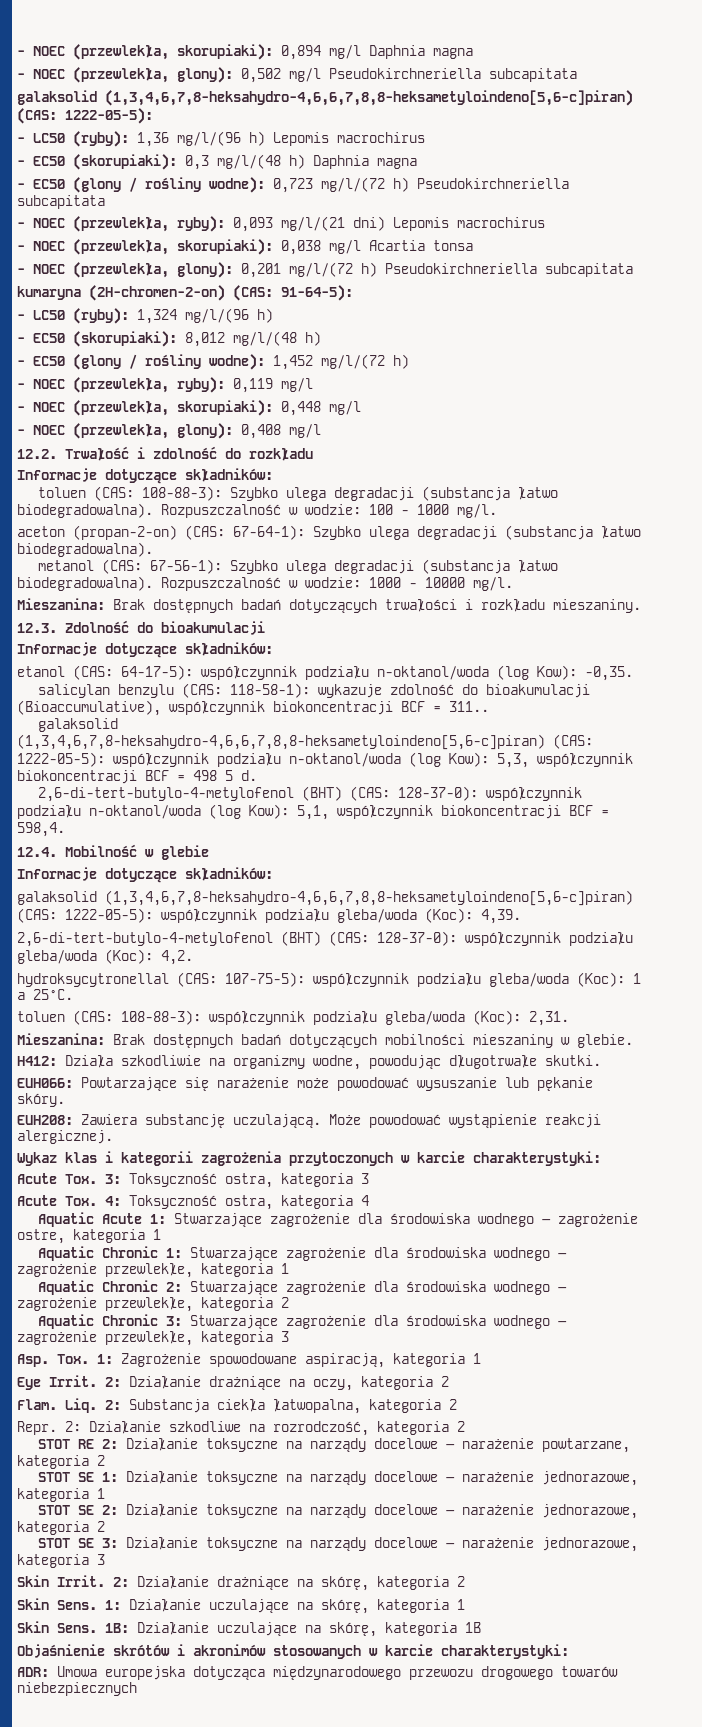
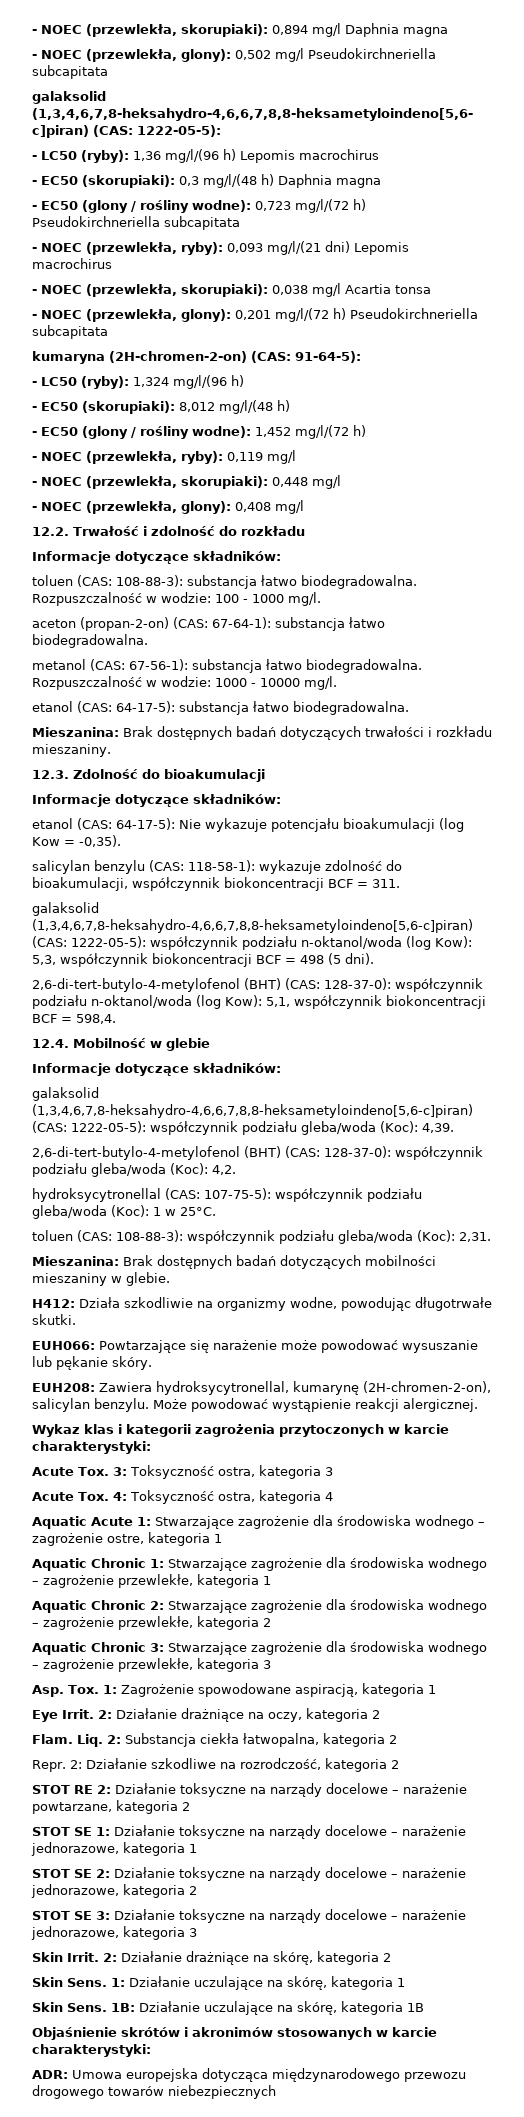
- toluen (CAS: 108-88-3): Szybko ulega degradacji (substancja łatwo biodegradowalna).
+ toluen (CAS: 108-88-3): substancja łatwo biodegradowalna.
- aceton (propan-2-on) (CAS: 67-64-1): Szybko ulega degradacji (substancja łatwo biodegradowalna).
- metanol (CAS: 67-56-1): Szybko ulega degradacji (substancja łatwo biodegradowalna).
+ aceton (propan-2-on) (CAS: 67-64-1): substancja łatwo biodegradowalna.
+ metanol (CAS: 67-56-1): substancja łatwo biodegradowalna.
+ etanol (CAS: 64-17-5): substancja łatwo biodegradowalna.
- etanol (CAS: 64-17-5): współczynnik podziału n-oktanol/woda (log Kow): -0,35.
+ etanol (CAS: 64-17-5): Nie wykazuje potencjału bioakumulacji (log Kow = -0,35).
- salicylan benzylu (CAS: 118-58-1): wykazuje zdolność do bioakumulacji (Bioaccumulative), współczynnik biokoncentracji BCF = 311..
+ salicylan benzylu (CAS: 118-58-1): wykazuje zdolność do bioakumulacji, współczynnik biokoncentracji BCF = 311.
- galaksolid (1,3,4,6,7,8-heksahydro-4,6,6,7,8,8-heksametyloindeno[5,6-c]piran) (CAS: 1222-05-5): współczynnik podziału n-oktanol/woda (log Kow): 5,3, współczynnik biokoncentracji BCF = 498 5 d.
+ galaksolid (1,3,4,6,7,8-heksahydro-4,6,6,7,8,8-heksametyloindeno[5,6-c]piran) (CAS: 1222-05-5): współczynnik podziału n-oktanol/woda (log Kow): 5,3, współczynnik biokoncentracji BCF = 498 (5 dni).
- hydroksycytronellal (CAS: 107-75-5): współczynnik podziału gleba/woda (Koc): 1 a 25°C.
+ hydroksycytronellal (CAS: 107-75-5): współczynnik podziału gleba/woda (Koc): 1 w 25°C.
- EUH208: Zawiera substancję uczulającą.
+ EUH208: Zawiera hydroksycytronellal, kumarynę (2H-chromen-2-on), salicylan benzylu.

